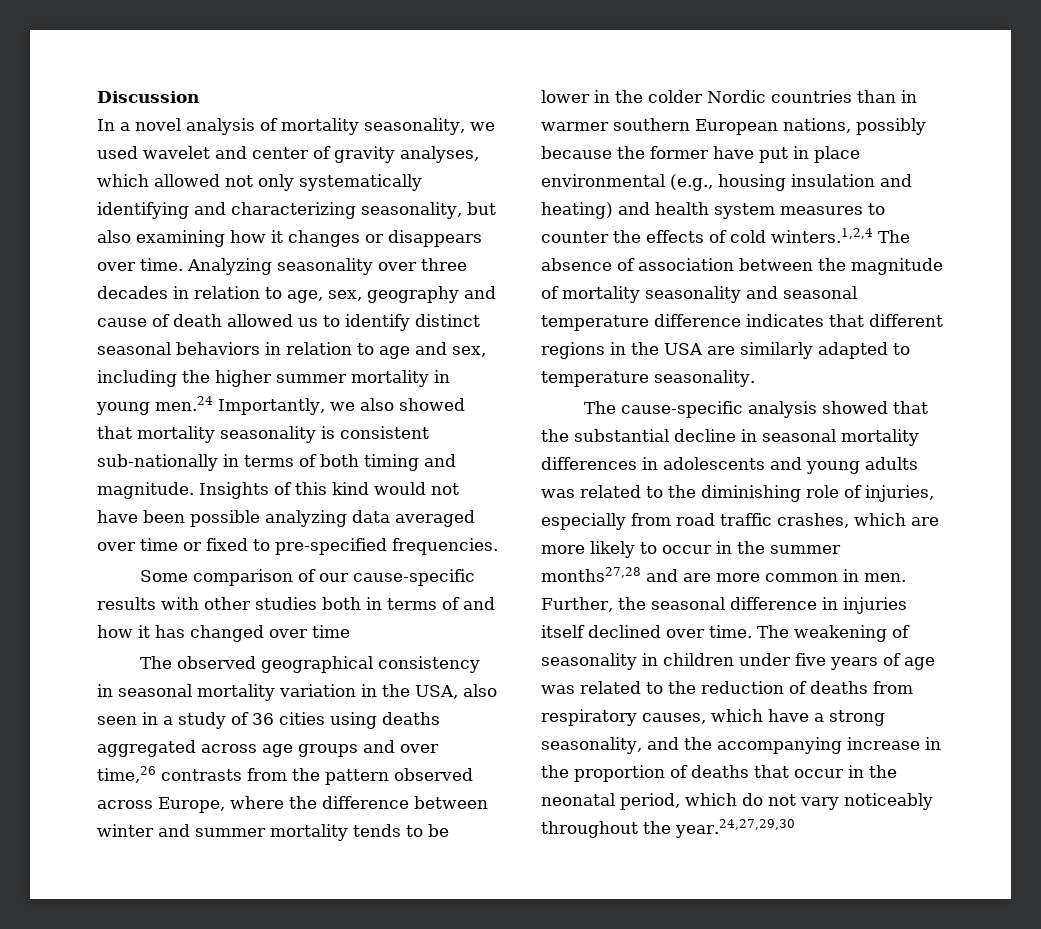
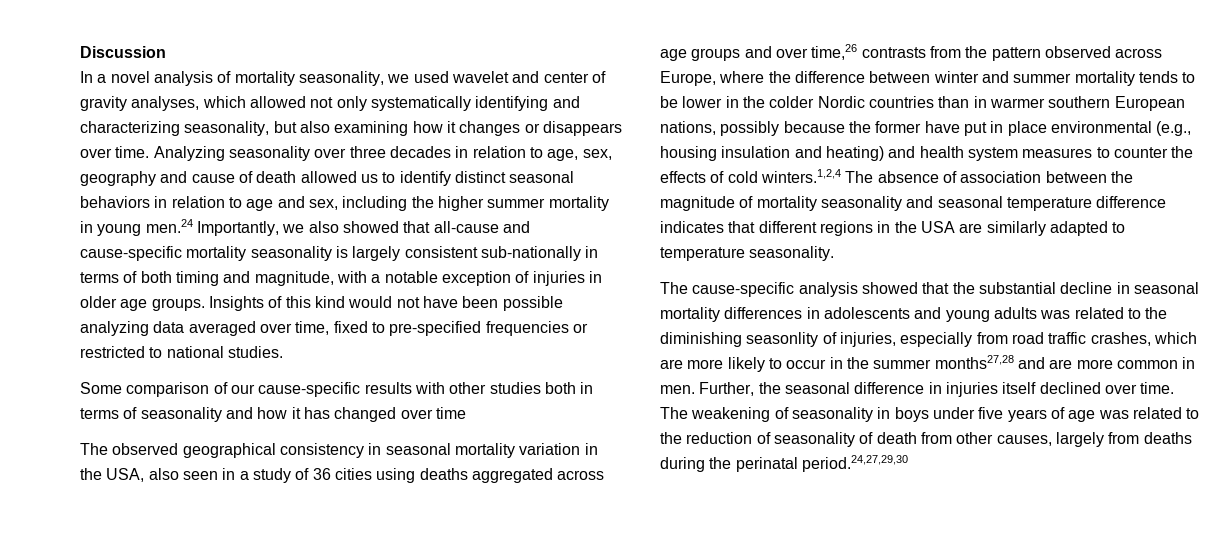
- Analyzing seasonality over three decades in relation to age, sex, geography and cause of death allowed us to identify distinct seasonal behaviors in relation to age and sex, including the higher summer mortality in young men.24 Importantly, we also showed that mortality seasonality is consistent sub-nationally in terms of both timing and magnitude.
+ Analyzing seasonality over three decades in relation to age, sex, geography and cause of death allowed us to identify distinct seasonal behaviors in relation to age and sex, including the higher summer mortality in young men.24 Importantly, we also showed that all-cause and cause-specific mortality seasonality is largely consistent sub-nationally in terms of both timing and magnitude, with a notable exception of injuries in older age groups.
- Insights of this kind would not have been possible analyzing data averaged over time or fixed to pre-specified frequencies.
+ Insights of this kind would not have been possible analyzing data averaged over time, fixed to pre-specified frequencies or restricted to national studies.
- Some comparison of our cause-specific results with other studies both in terms of and how it has changed over time
+ Some comparison of our cause-specific results with other studies both in terms of seasonality and how it has changed over time
- The cause-specific analysis showed that the substantial decline in seasonal mortality differences in adolescents and young adults was related to the diminishing role of injuries, especially from road traffic crashes, which are more likely to occur in the summer months27,28 and are more common in men.
+ The cause-specific analysis showed that the substantial decline in seasonal mortality differences in adolescents and young adults was related to the diminishing seasonlity of injuries, especially from road traffic crashes, which are more likely to occur in the summer months27,28 and are more common in men.
- The weakening of seasonality in children under five years of age was related to the reduction of deaths from respiratory causes, which have a strong seasonality, and the accompanying increase in the proportion of deaths that occur in the neonatal period, which do not vary noticeably throughout the year.24,27,29,30
+ The weakening of seasonality in boys under five years of age was related to the reduction of seasonality of death from other causes, largely from deaths during the perinatal period.24,27,29,30

